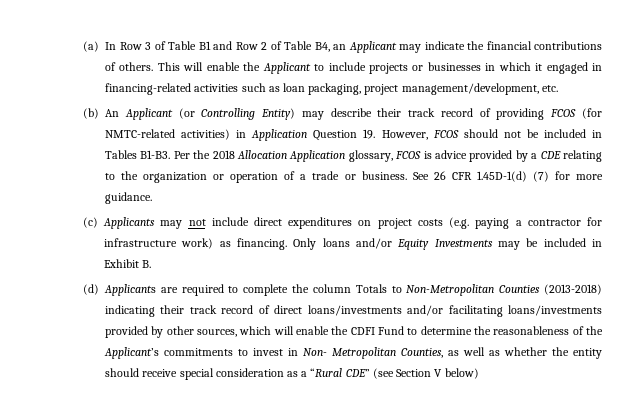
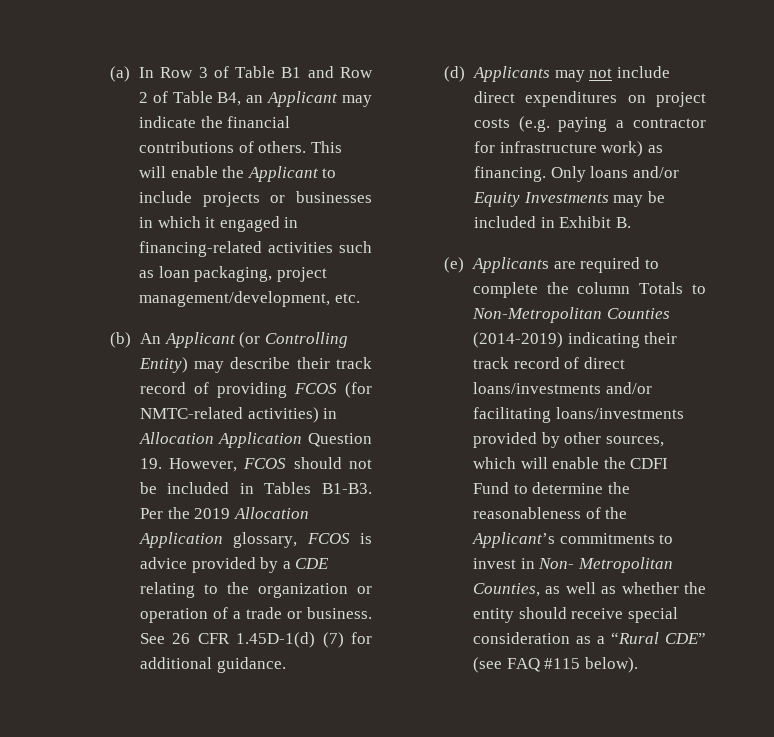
- (b) An Applicant (or Controlling Entity) may describe their track record of providing FCOS (for NMTC-related activities) in Application Question 19. However, FCOS should not be included in Tables B1-B3.
+ (b) An Applicant (or Controlling Entity) may describe their track record of providing FCOS (for NMTC-related activities) in Allocation Application Question 19. However, FCOS should not be included in Tables B1-B3.
- Per the 2018 Allocation Application glossary, FCOS is advice provided by a CDE relating to the organization or operation of a trade or business.
+ Per the 2019 Allocation Application glossary, FCOS is advice provided by a CDE relating to the organization or operation of a trade or business.
- See 26 CFR 1.45D-1(d) (7) for more guidance.
+ See 26 CFR 1.45D-1(d) (7) for additional guidance.
- (c) Applicants may not include direct expenditures on project costs (e.g. paying a contractor for infrastructure work) as financing.
+ (d) Applicants may not include direct expenditures on project costs (e.g. paying a contractor for infrastructure work) as financing.
- (d) Applicants are required to complete the column Totals to Non-Metropolitan Counties (2013-2018) indicating their track record of direct loans/investments and/or facilitating loans/investments provided by other sources, which will enable the CDFI Fund to determine the reasonableness of the Applicant’s commitments to invest in Non- Metropolitan Counties, as well as whether the entity should receive special consideration as a “Rural CDE” (see Section V below)
+ (e) Applicants are required to complete the column Totals to Non-Metropolitan Counties (2014-2019) indicating their track record of direct loans/investments and/or facilitating loans/investments provided by other sources, which will enable the CDFI Fund to determine the reasonableness of the Applicant’s commitments to invest in Non- Metropolitan Counties, as well as whether the entity should receive special consideration as a “Rural CDE” (see FAQ #115 below).

